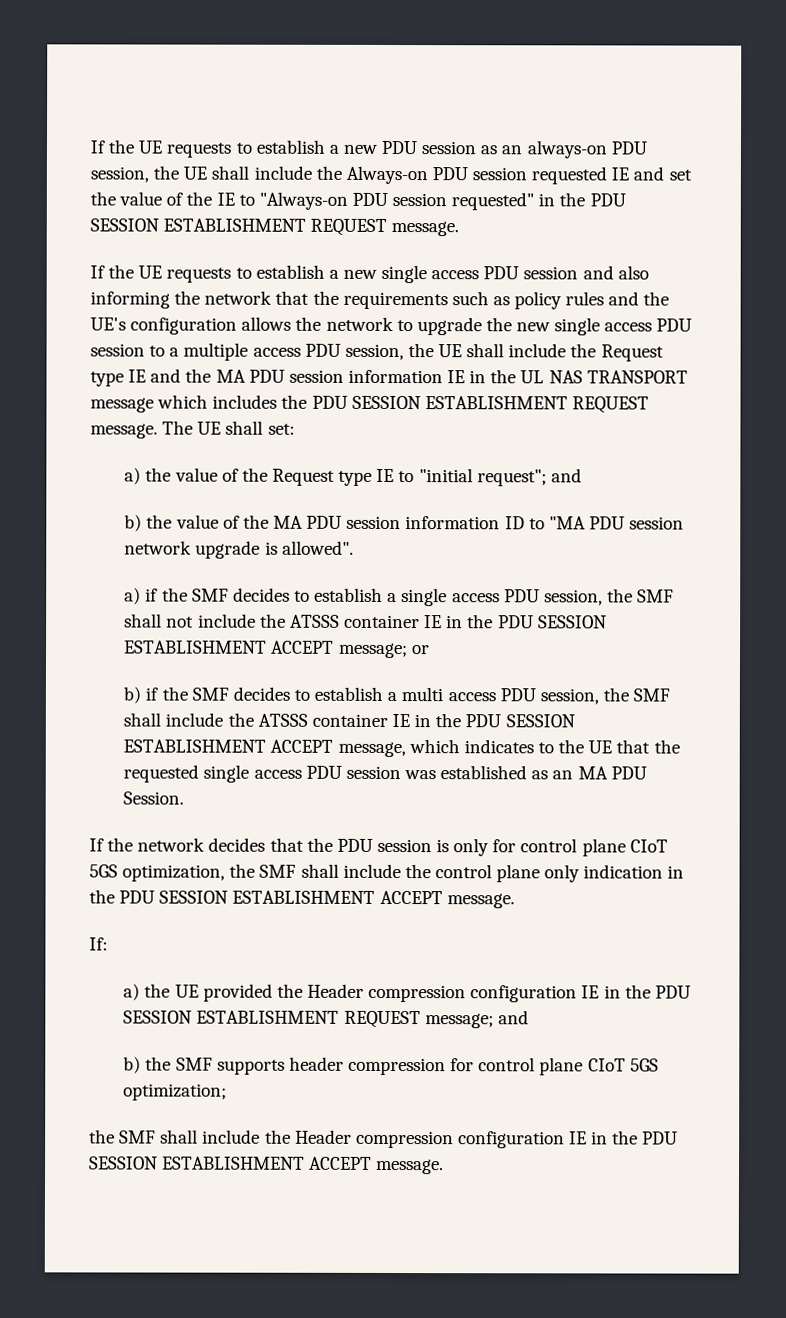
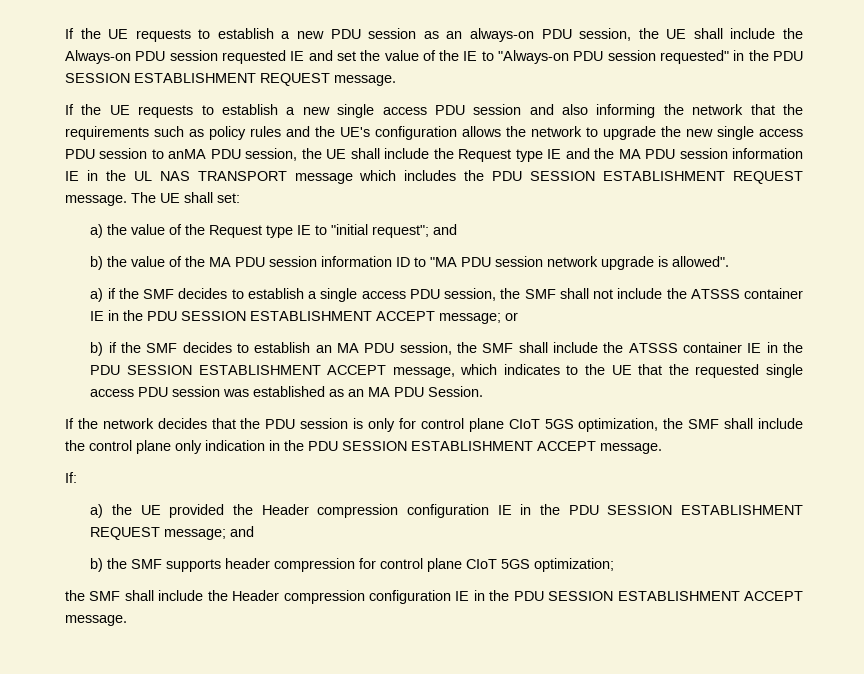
- If the UE requests to establish a new single access PDU session and also informing the network that the requirements such as policy rules and the UE's configuration allows the network to upgrade the new single access PDU session to a multiple access PDU session, the UE shall include the Request type IE and the MA PDU session information IE in the UL NAS TRANSPORT message which includes the PDU SESSION ESTABLISHMENT REQUEST message.
+ If the UE requests to establish a new single access PDU session and also informing the network that the requirements such as policy rules and the UE's configuration allows the network to upgrade the new single access PDU session to anMA PDU session, the UE shall include the Request type IE and the MA PDU session information IE in the UL NAS TRANSPORT message which includes the PDU SESSION ESTABLISHMENT REQUEST message.
- b) if the SMF decides to establish a multi access PDU session, the SMF shall include the ATSSS container IE in the PDU SESSION ESTABLISHMENT ACCEPT message, which indicates to the UE that the requested single access PDU session was established as an MA PDU Session.
+ b) if the SMF decides to establish an MA PDU session, the SMF shall include the ATSSS container IE in the PDU SESSION ESTABLISHMENT ACCEPT message, which indicates to the UE that the requested single access PDU session was established as an MA PDU Session.

